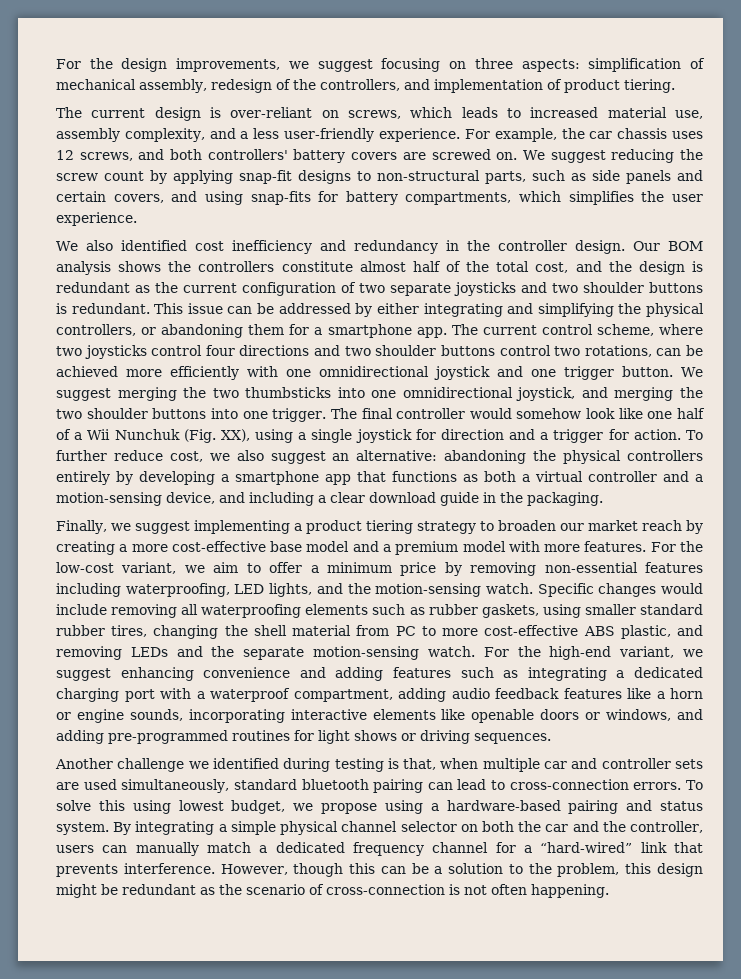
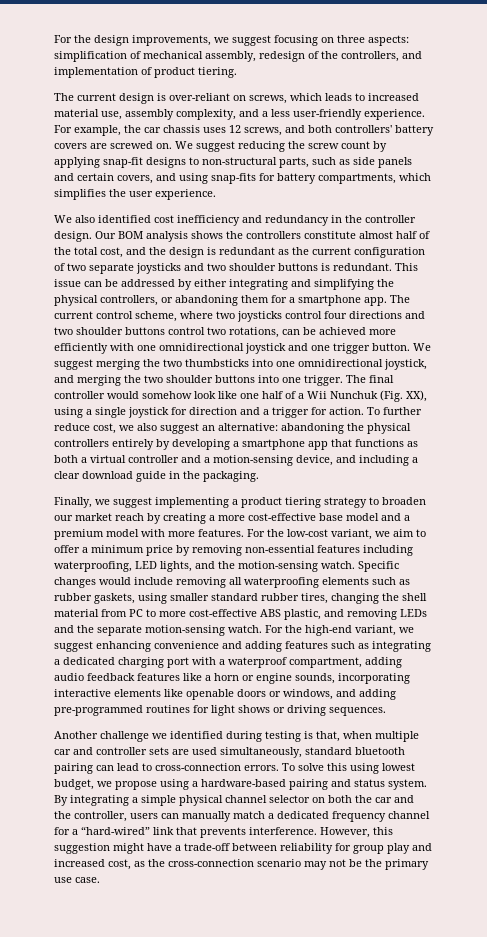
- However, though this can be a solution to the problem, this design might be redundant as the scenario of cross-connection is not often happening.
+ However, this suggestion might have a trade-off between reliability for group play and increased cost, as the cross-connection scenario may not be the primary use case.

